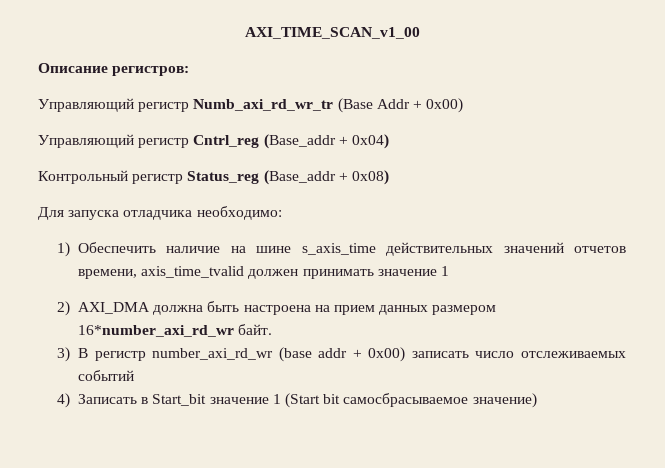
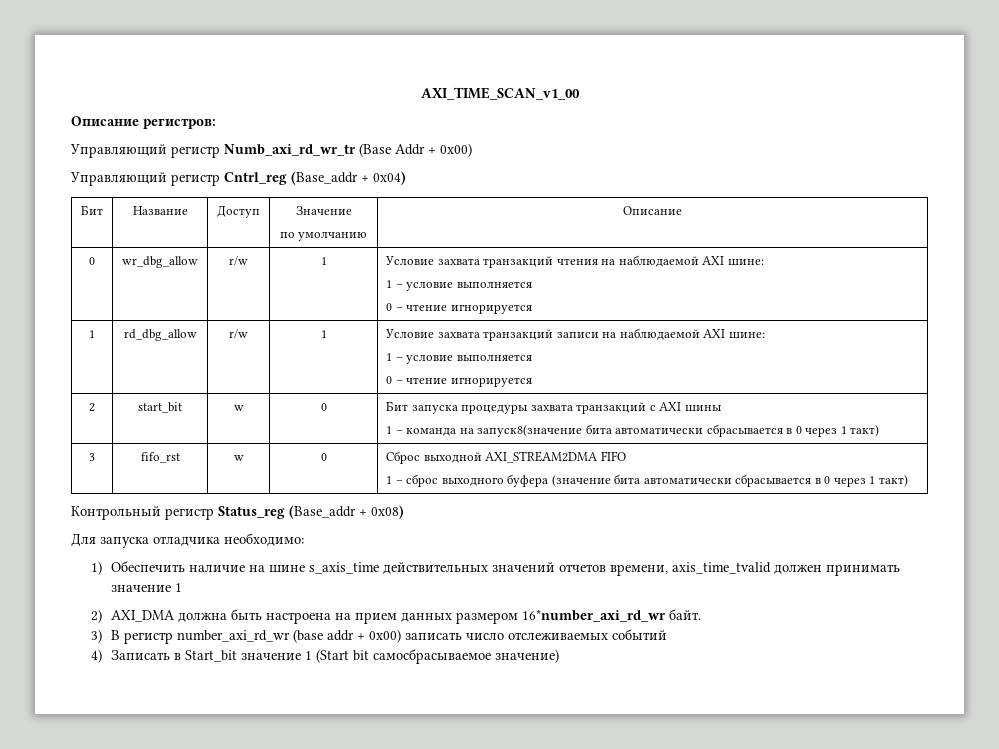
+ Бит | Название | Доступ | Значение
+ по умолчанию | Описание
+ 0 | wr_dbg_allow | r/w | 1 | Условие захвата транзакций чтения на наблюдаемой AXI шине:
+ 1 – условие выполняется
+ 0 – чтение игнорируется
+ 1 | rd_dbg_allow | r/w | 1 | Условие захвата транзакций записи на наблюдаемой AXI шине:
+ 1 – условие выполняется
+ 0 – чтение игнорируется
+ 2 | start_bit | w | 0 | Бит запуска процедуры захвата транзакций с AXI шины
+ 1 – команда на запуск8(значение бита автоматически сбрасывается в 0 через 1 такт)
+ 3 | fifo_rst | w | 0 | Сброс выходной AXI_STREAM2DMA FIFO
+ 1 – сброс выходного буфера (значение бита автоматически сбрасывается в 0 через 1 такт)

